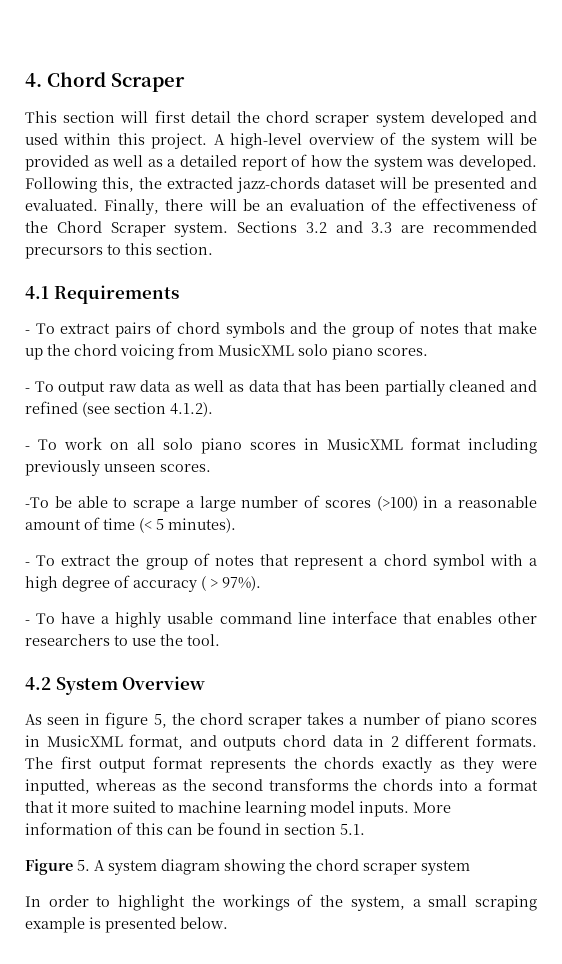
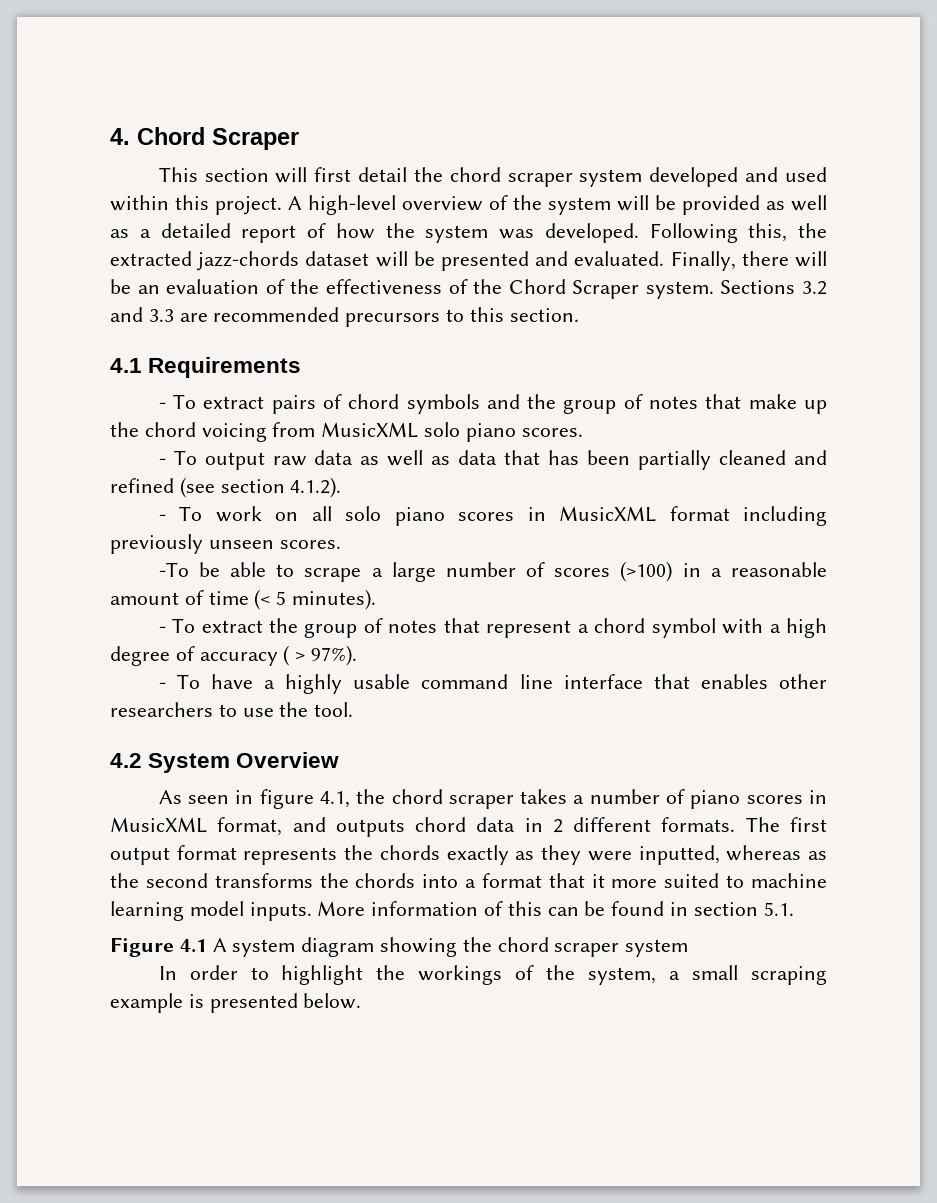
- As seen in figure 5, the chord scraper takes a number of piano scores in MusicXML format, and outputs chord data in 2 different formats.
+ As seen in figure 4.1, the chord scraper takes a number of piano scores in MusicXML format, and outputs chord data in 2 different formats.
- Figure 5. A system diagram showing the chord scraper system
+ Figure 4.1 A system diagram showing the chord scraper system

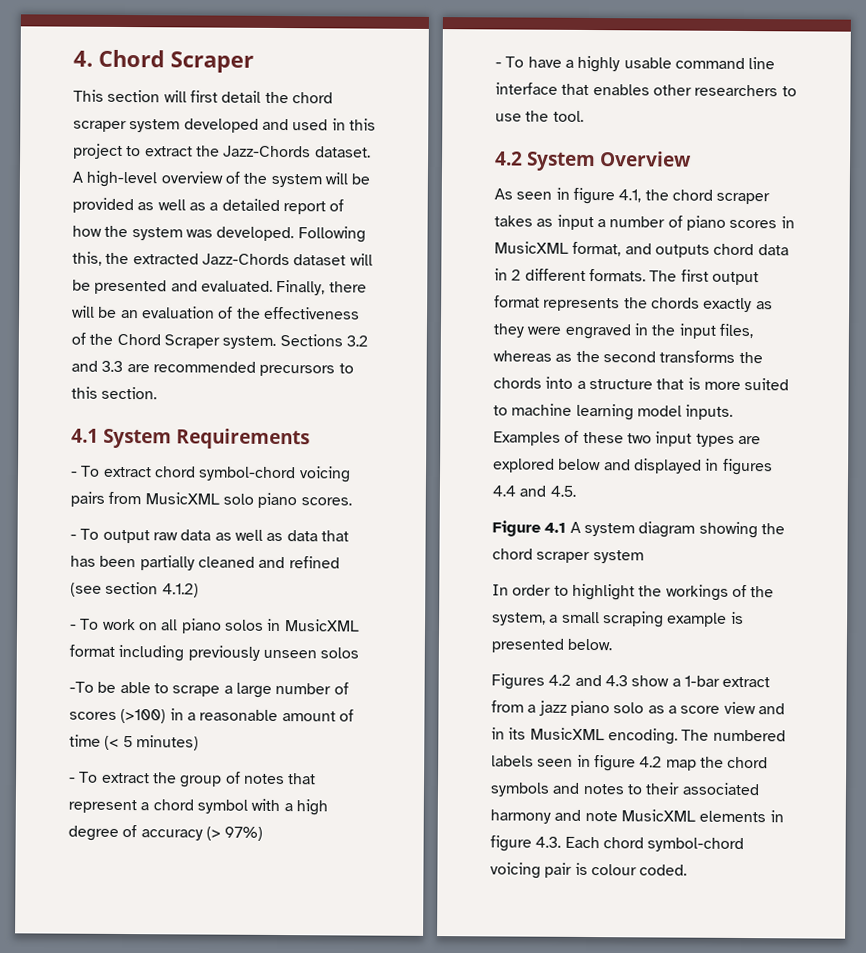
- This section will first detail the chord scraper system developed and used within this project.
+ This section will first detail the chord scraper system developed and used in this project to extract the Jazz-Chords dataset.
- Following this, the extracted jazz-chords dataset will be presented and evaluated.
+ Following this, the extracted Jazz-Chords dataset will be presented and evaluated.
- 4.1 Requirements
+ 4.1 System Requirements
- - To extract pairs of chord symbols and the group of notes that make up the chord voicing from MusicXML solo piano scores.
+ - To extract chord symbol-chord voicing pairs from MusicXML solo piano scores.
- - To output raw data as well as data that has been partially cleaned and refined (see section 4.1.2).
+ - To output raw data as well as data that has been partially cleaned and refined (see section 4.1.2)
- - To work on all solo piano scores in MusicXML format including previously unseen scores.
+ - To work on all piano solos in MusicXML format including previously unseen solos
- -To be able to scrape a large number of scores (>100) in a reasonable amount of time (< 5 minutes).
+ -To be able to scrape a large number of scores (>100) in a reasonable amount of time (< 5 minutes)
- - To extract the group of notes that represent a chord symbol with a high degree of accuracy ( > 97%).
+ - To extract the group of notes that represent a chord symbol with a high degree of accuracy (> 97%)
- As seen in figure 4.1, the chord scraper takes a number of piano scores in MusicXML format, and outputs chord data in 2 different formats.
+ As seen in figure 4.1, the chord scraper takes as input a number of piano scores in MusicXML format, and outputs chord data in 2 different formats.
- The first output format represents the chords exactly as they were inputted, whereas as the second transforms the chords into a format that it more suited to machine learning model inputs.
+ The first output format represents the chords exactly as they were engraved in the input files, whereas as the second transforms the chords into a structure that is more suited to machine learning model inputs.
- More information of this can be found in section 5.1.
+ Examples of these two input types are explored below and displayed in figures 4.4 and 4.5.
+ Figures 4.2 and 4.3 show a 1-bar extract from a jazz piano solo as a score view and in its MusicXML encoding. The numbered labels seen in figure 4.2 map the chord symbols and notes to their associated harmony and note MusicXML elements in figure 4.3. Each chord symbol-chord voicing pair is colour coded.

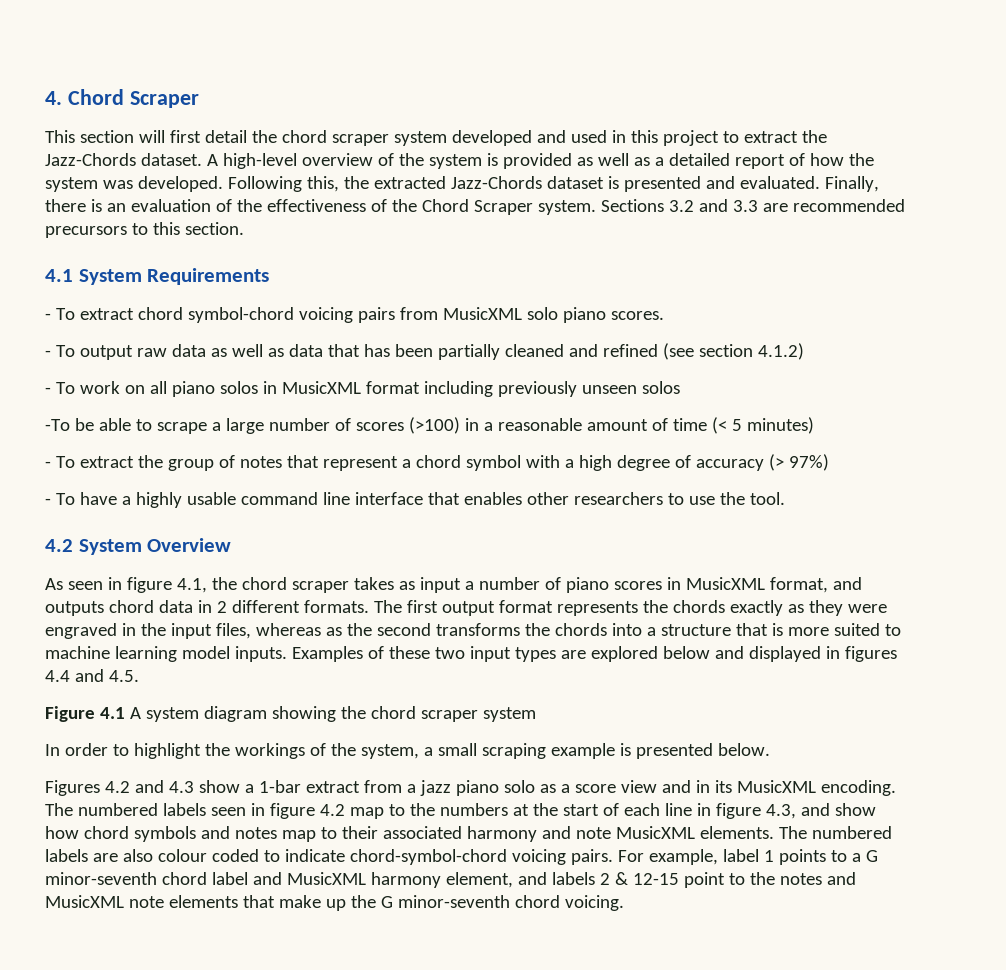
- A high-level overview of the system will be provided as well as a detailed report of how the system was developed.
+ A high-level overview of the system is provided as well as a detailed report of how the system was developed.
- Following this, the extracted Jazz-Chords dataset will be presented and evaluated.
+ Following this, the extracted Jazz-Chords dataset is presented and evaluated.
- Finally, there will be an evaluation of the effectiveness of the Chord Scraper system.
+ Finally, there is an evaluation of the effectiveness of the Chord Scraper system.
- The numbered labels seen in figure 4.2 map the chord symbols and notes to their associated harmony and note MusicXML elements in figure 4.3. Each chord symbol-chord voicing pair is colour coded.
+ The numbered labels seen in figure 4.2 map to the numbers at the start of each line in figure 4.3, and show how chord symbols and notes map to their associated harmony and note MusicXML elements. The numbered labels are also colour coded to indicate chord-symbol-chord voicing pairs. For example, label 1 points to a G minor-seventh chord label and MusicXML harmony element, and labels 2 & 12-15 point to the notes and MusicXML note elements that make up the G minor-seventh chord voicing.

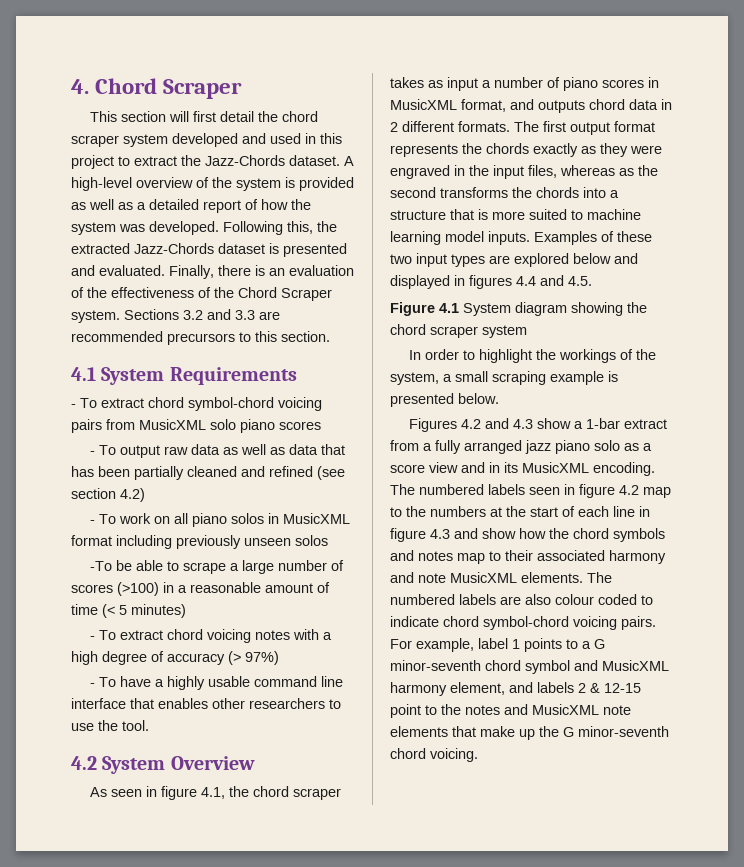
- - To extract chord symbol-chord voicing pairs from MusicXML solo piano scores.
+ - To extract chord symbol-chord voicing pairs from MusicXML solo piano scores
- - To output raw data as well as data that has been partially cleaned and refined (see section 4.1.2)
+ - To output raw data as well as data that has been partially cleaned and refined (see section 4.2)
- - To extract the group of notes that represent a chord symbol with a high degree of accuracy (> 97%)
+ - To extract chord voicing notes with a high degree of accuracy (> 97%)
- Figure 4.1 A system diagram showing the chord scraper system
+ Figure 4.1 System diagram showing the chord scraper system
- Figures 4.2 and 4.3 show a 1-bar extract from a jazz piano solo as a score view and in its MusicXML encoding.
+ Figures 4.2 and 4.3 show a 1-bar extract from a fully arranged jazz piano solo as a score view and in its MusicXML encoding.
- The numbered labels seen in figure 4.2 map to the numbers at the start of each line in figure 4.3, and show how chord symbols and notes map to their associated harmony and note MusicXML elements.
+ The numbered labels seen in figure 4.2 map to the numbers at the start of each line in figure 4.3 and show how the chord symbols and notes map to their associated harmony and note MusicXML elements.
- The numbered labels are also colour coded to indicate chord-symbol-chord voicing pairs.
+ The numbered labels are also colour coded to indicate chord symbol-chord voicing pairs.
- For example, label 1 points to a G minor-seventh chord label and MusicXML harmony element, and labels 2 & 12-15 point to the notes and MusicXML note elements that make up the G minor-seventh chord voicing.
+ For example, label 1 points to a G minor-seventh chord symbol and MusicXML harmony element, and labels 2 & 12-15 point to the notes and MusicXML note elements that make up the G minor-seventh chord voicing.

